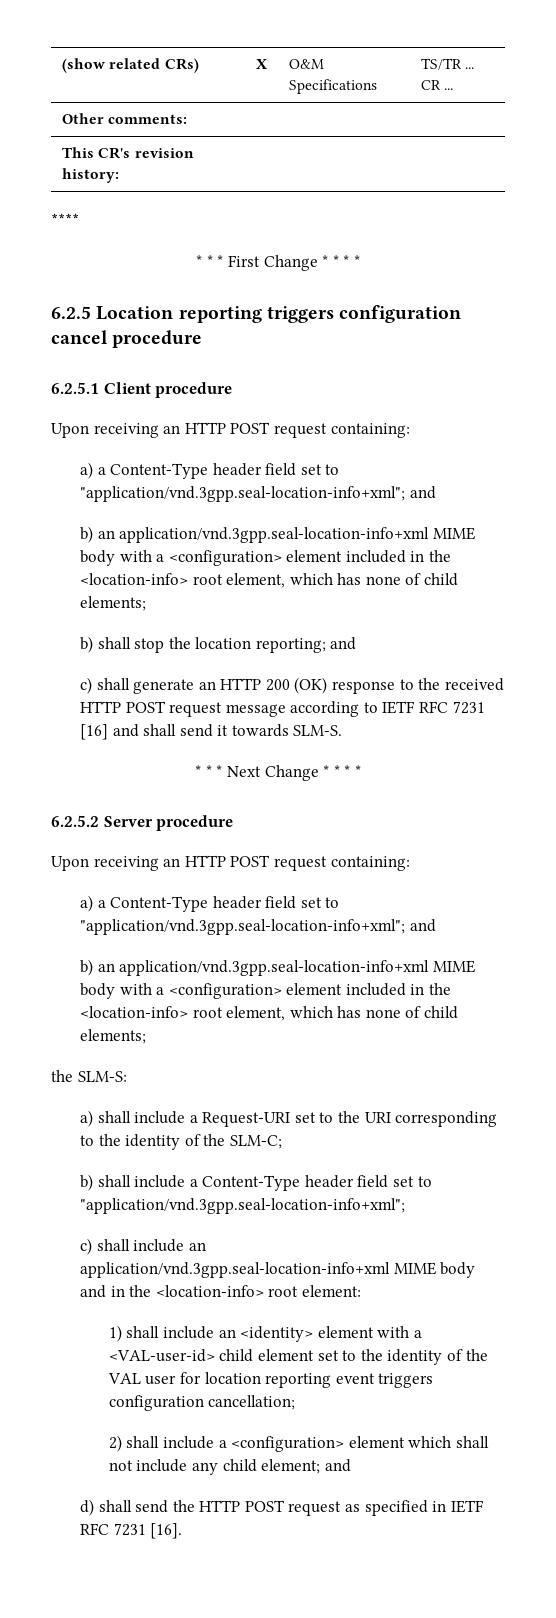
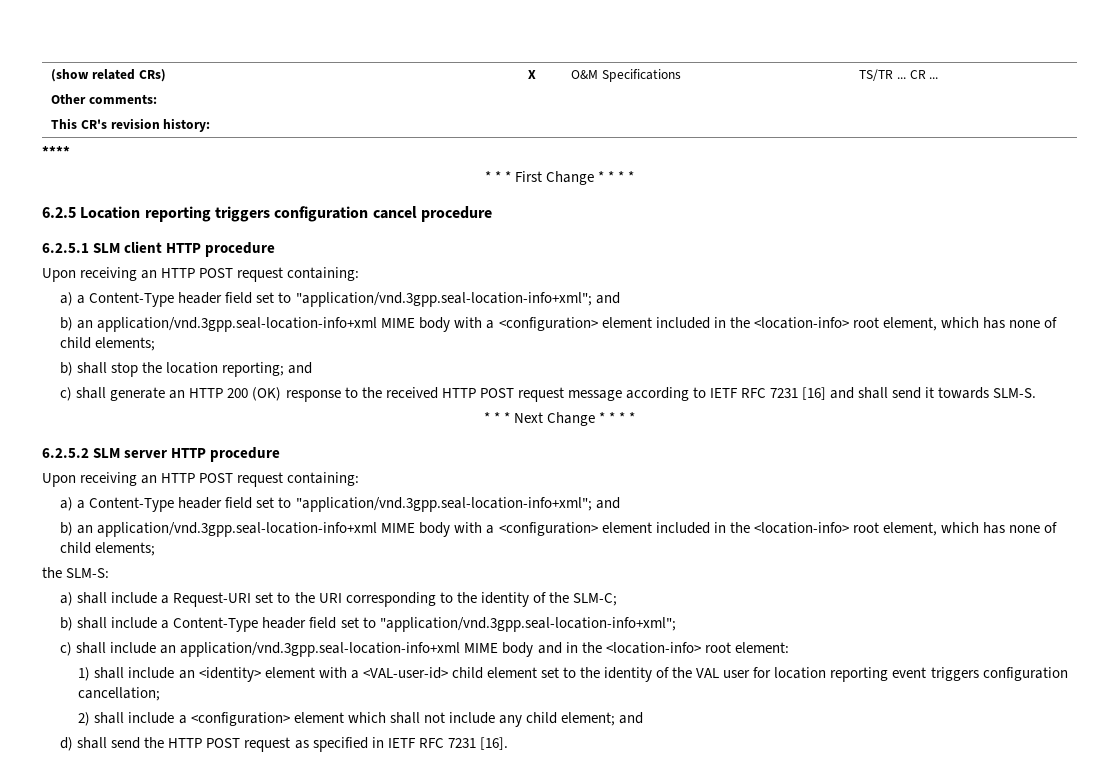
- 6.2.5.1 Client procedure
+ 6.2.5.1 SLM client HTTP procedure
- 6.2.5.2 Server procedure
+ 6.2.5.2 SLM server HTTP procedure

